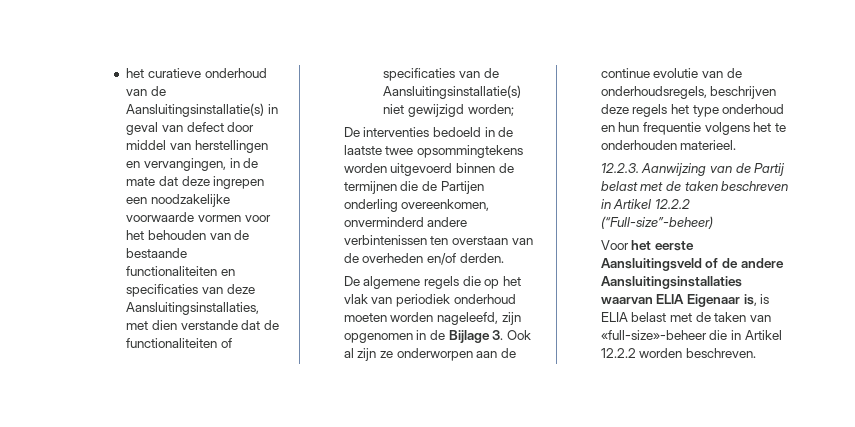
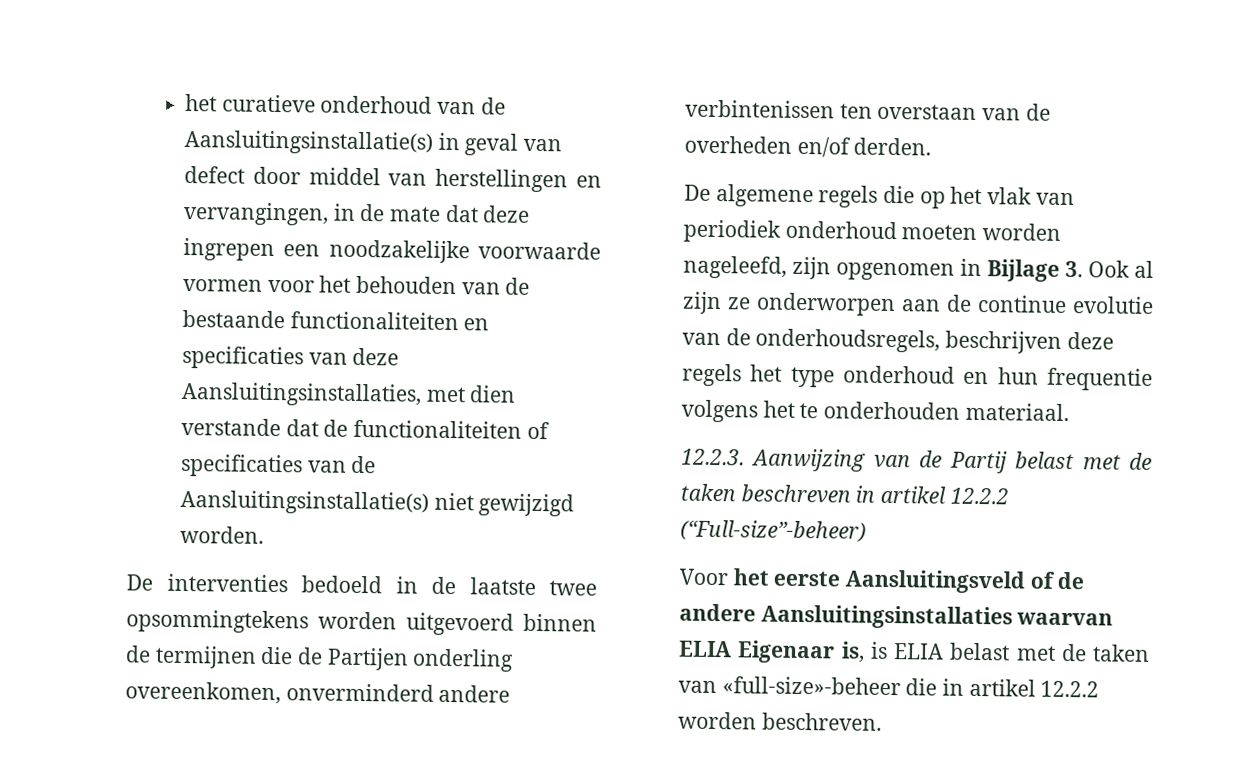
- het curatieve onderhoud van de Aansluitingsinstallatie(s) in geval van defect door middel van herstellingen en vervangingen, in de mate dat deze ingrepen een noodzakelijke voorwaarde vormen voor het behouden van de bestaande functionaliteiten en specificaties van deze Aansluitingsinstallaties, met dien verstande dat de functionaliteiten of specificaties van de Aansluitingsinstallatie(s) niet gewijzigd worden;
+ het curatieve onderhoud van de Aansluitingsinstallatie(s) in geval van defect door middel van herstellingen en vervangingen, in de mate dat deze ingrepen een noodzakelijke voorwaarde vormen voor het behouden van de bestaande functionaliteiten en specificaties van deze Aansluitingsinstallaties, met dien verstande dat de functionaliteiten of specificaties van de Aansluitingsinstallatie(s) niet gewijzigd worden.
- De algemene regels die op het vlak van periodiek onderhoud moeten worden nageleefd, zijn opgenomen in de Bijlage 3. Ook al zijn ze onderworpen aan de continue evolutie van de onderhoudsregels, beschrijven deze regels het type onderhoud en hun frequentie volgens het te onderhouden materieel.
+ De algemene regels die op het vlak van periodiek onderhoud moeten worden nageleefd, zijn opgenomen in Bijlage 3. Ook al zijn ze onderworpen aan de continue evolutie van de onderhoudsregels, beschrijven deze regels het type onderhoud en hun frequentie volgens het te onderhouden materiaal.
- 12.2.3. Aanwijzing van de Partij belast met de taken beschreven in Artikel 12.2.2 (“Full-size”-beheer)
+ 12.2.3. Aanwijzing van de Partij belast met de taken beschreven in artikel 12.2.2 (“Full-size”-beheer)
- Voor het eerste Aansluitingsveld of de andere Aansluitingsinstallaties waarvan ELIA Eigenaar is, is ELIA belast met de taken van «full-size»-beheer die in Artikel 12.2.2 worden beschreven.
+ Voor het eerste Aansluitingsveld of de andere Aansluitingsinstallaties waarvan ELIA Eigenaar is, is ELIA belast met de taken van «full-size»-beheer die in artikel 12.2.2 worden beschreven.

